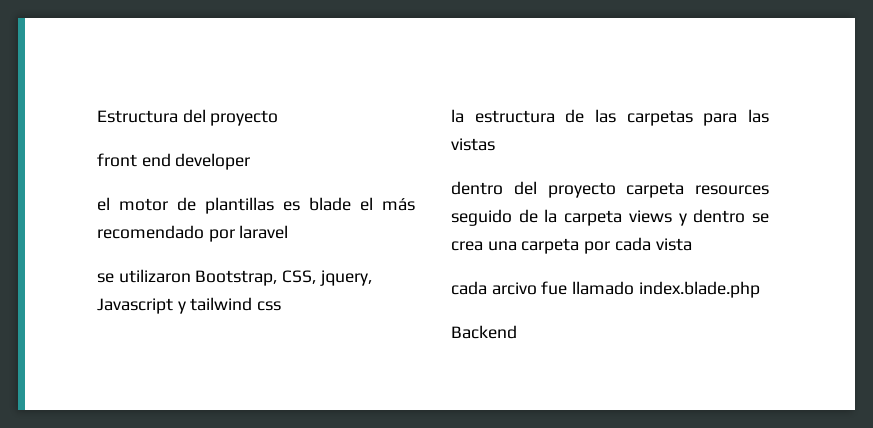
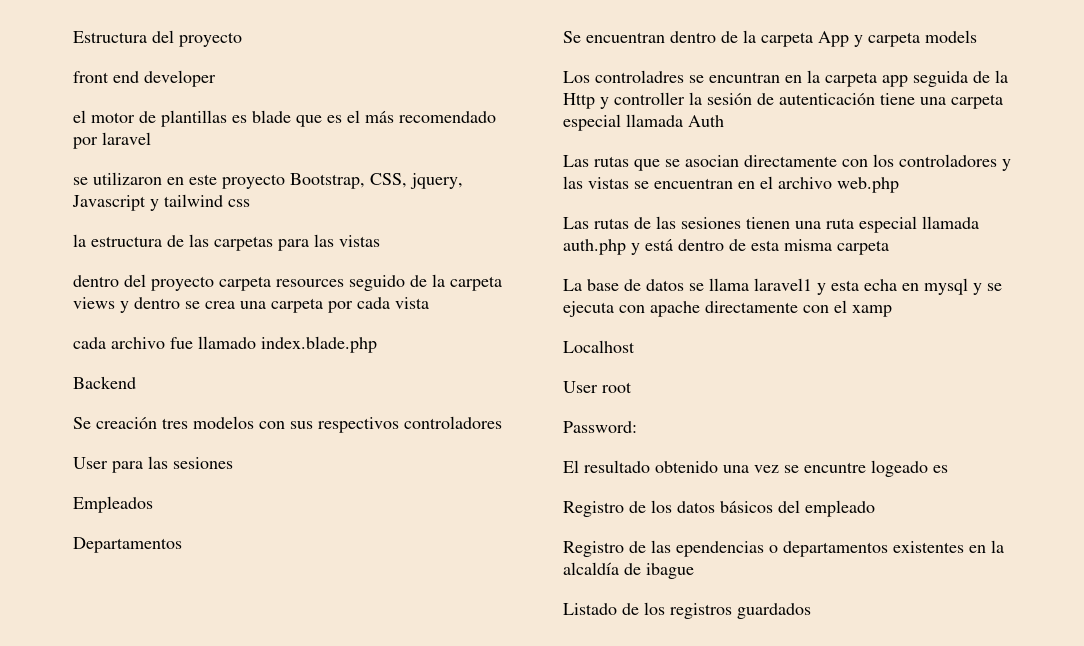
- el motor de plantillas es blade el más recomendado por laravel
+ el motor de plantillas es blade que es el más recomendado por laravel
- se utilizaron Bootstrap, CSS, jquery, Javascript y tailwind css
+ se utilizaron en este proyecto Bootstrap, CSS, jquery, Javascript y tailwind css
- cada arcivo fue llamado index.blade.php
+ cada archivo fue llamado index.blade.php
+ Se creación tres modelos con sus respectivos controladores
+ User para las sesiones
+ Empleados
+ Departamentos
+ Se encuentran dentro de la carpeta App y carpeta models
+ Los controladres se encuntran en la carpeta app seguida de la Http y controller la sesión de autenticación tiene una carpeta especial llamada Auth
+ Las rutas que se asocian directamente con los controladores y las vistas se encuentran en el archivo web.php
+ Las rutas de las sesiones tienen una ruta especial llamada auth.php y está dentro de esta misma carpeta
+ La base de datos se llama laravel1 y esta echa en mysql y se ejecuta con apache directamente con el xamp
+ Localhost
+ User root
+ Password:
+ El resultado obtenido una vez se encuntre logeado es
+ Registro de los datos básicos del empleado
+ Registro de las ependencias o departamentos existentes en la alcaldía de ibague
+ Listado de los registros guardados

